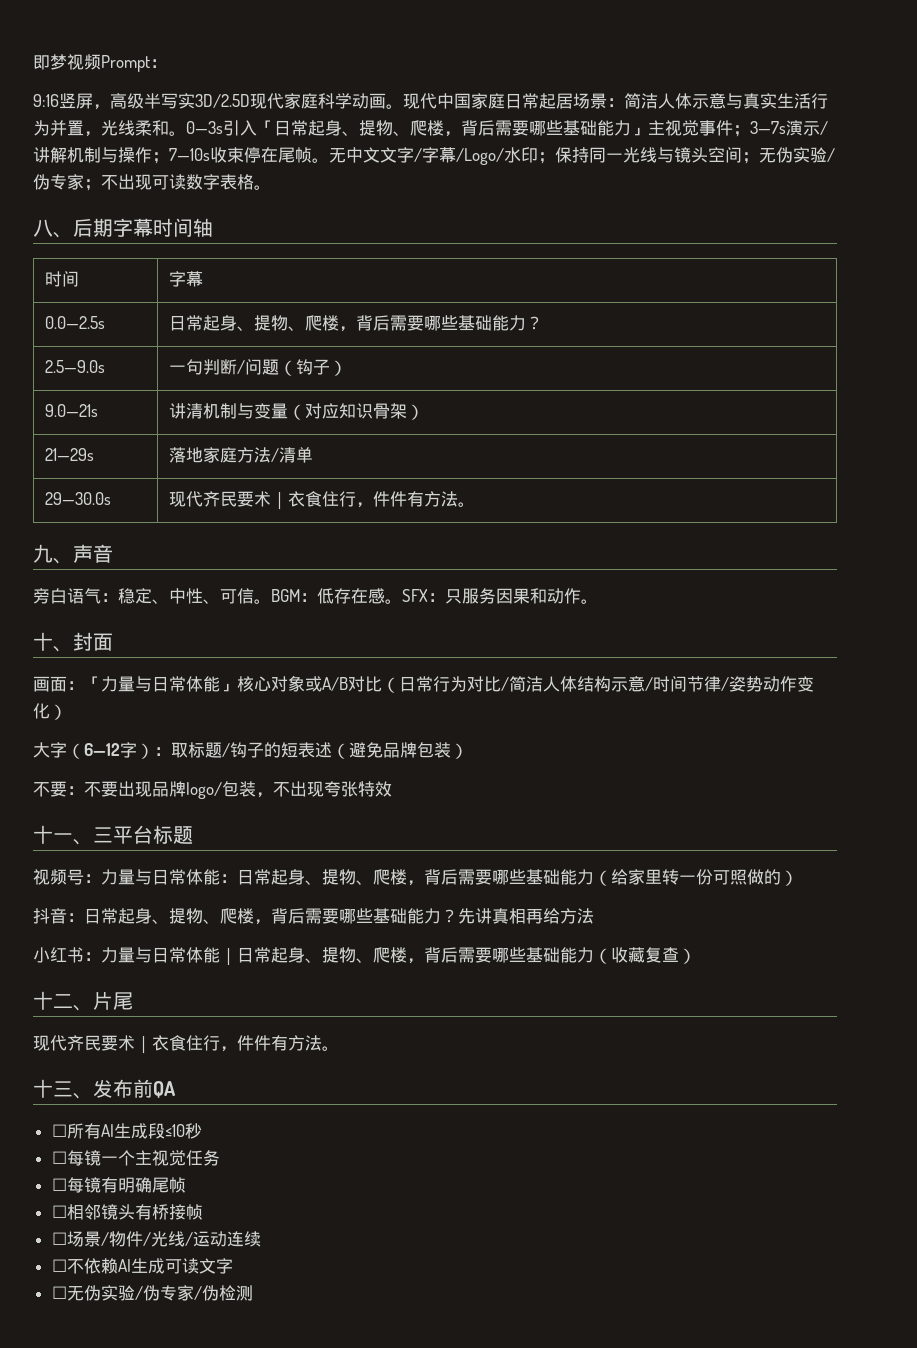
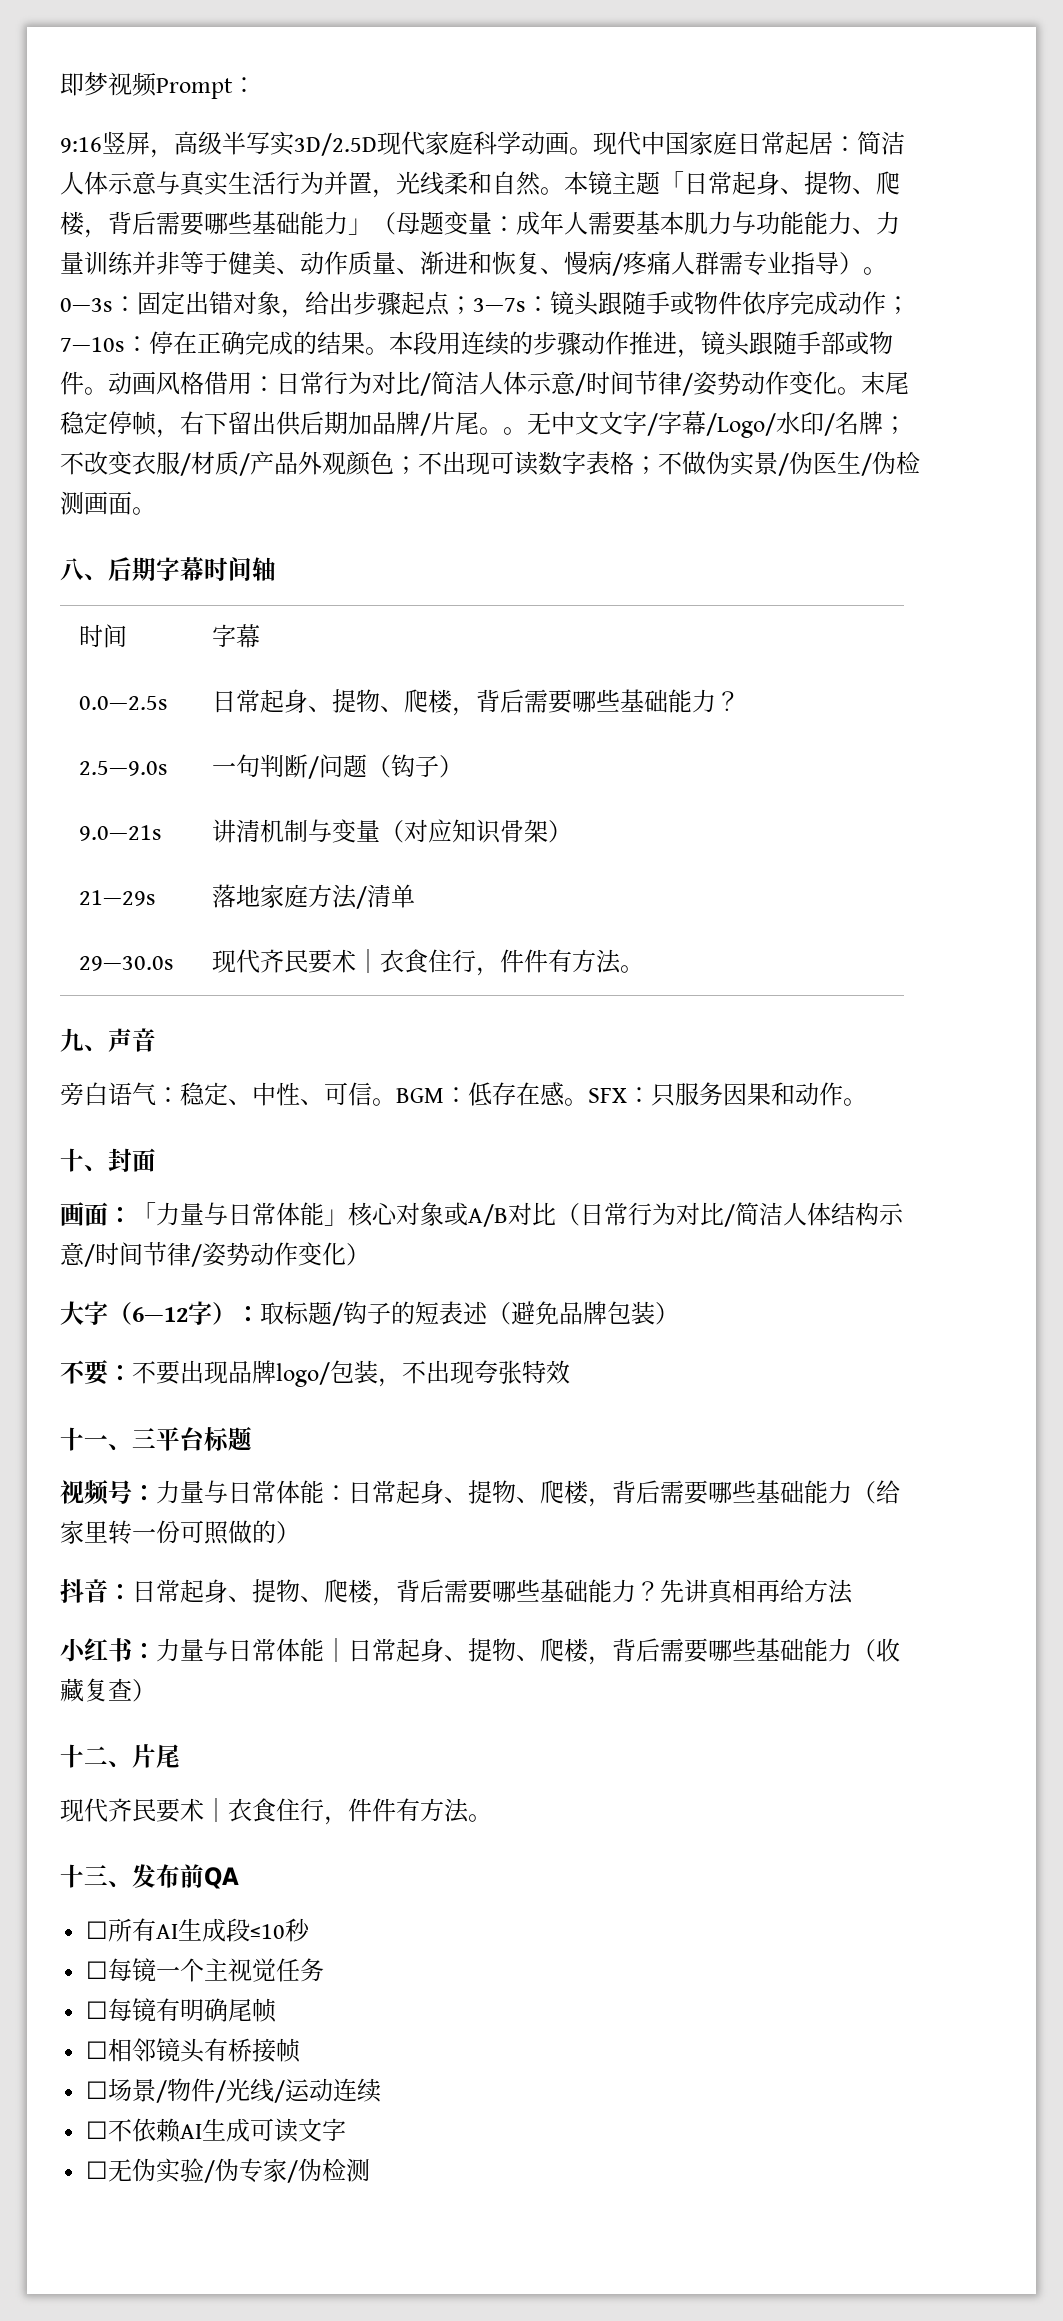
- 现代中国家庭日常起居场景：简洁人体示意与真实生活行为并置，光线柔和。0—3s引入「日常起身、提物、爬楼，背后需要哪些基础能力」主视觉事件；3—7s演示/讲解机制与操作；7—10s收束停在尾帧。
+ 现代中国家庭日常起居：简洁人体示意与真实生活行为并置，光线柔和自然。本镜主题「日常起身、提物、爬楼，背后需要哪些基础能力」（母题变量：成年人需要基本肌力与功能能力、力量训练并非等于健美、动作质量、渐进和恢复、慢病/疼痛人群需专业指导）。0—3s：固定出错对象，给出步骤起点；3—7s：镜头跟随手或物件依序完成动作；7—10s：停在正确完成的结果。本段用连续的步骤动作推进，镜头跟随手部或物件。动画风格借用：日常行为对比/简洁人体示意/时间节律/姿势动作变化。末尾稳定停帧，右下留出供后期加品牌/片尾。。
- 无中文文字/字幕/Logo/水印；保持同一光线与镜头空间；无伪实验/伪专家；不出现可读数字表格。
+ 无中文文字/字幕/Logo/水印/名牌；不改变衣服/材质/产品外观颜色；不出现可读数字表格；不做伪实景/伪医生/伪检测画面。

